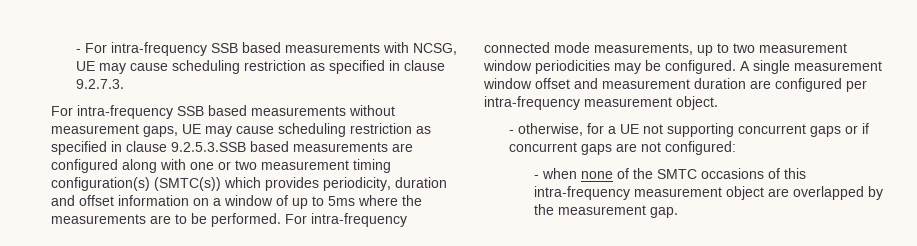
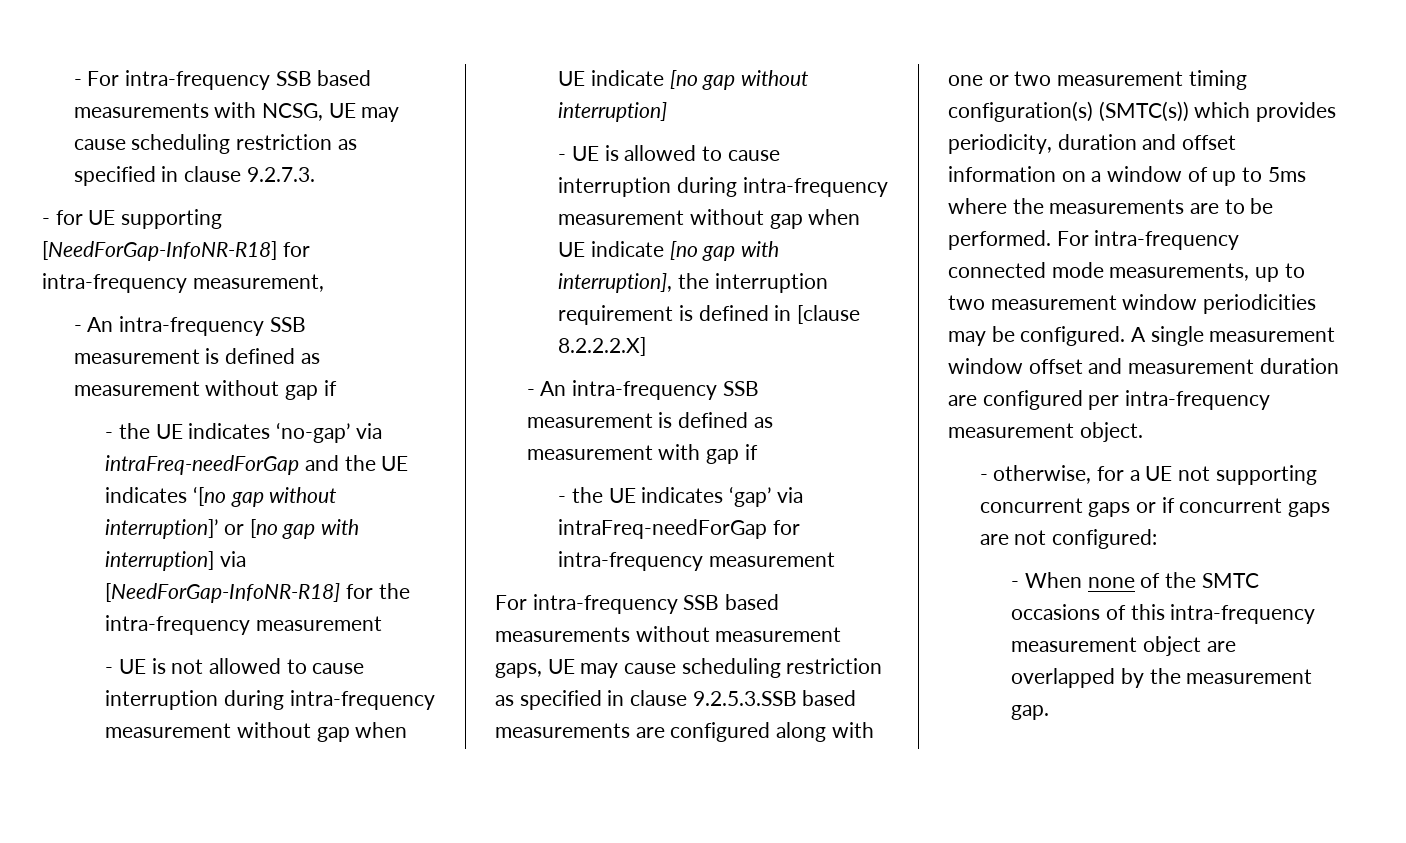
+ - for UE supporting [NeedForGap-InfoNR-R18] for intra-frequency measurement,
+ - An intra-frequency SSB measurement is defined as measurement without gap if
+ - the UE indicates ‘no-gap’ via intraFreq-needForGap and the UE indicates ‘[no gap without interruption]’ or [no gap with interruption] via [NeedForGap-InfoNR-R18] for the intra-frequency measurement
+ - UE is not allowed to cause interruption during intra-frequency measurement without gap when UE indicate [no gap without interruption]
+ - UE is allowed to cause interruption during intra-frequency measurement without gap when UE indicate [no gap with interruption], the interruption requirement is defined in [clause 8.2.2.2.X]
+ - An intra-frequency SSB measurement is defined as measurement with gap if
+ - the UE indicates ‘gap’ via intraFreq-needForGap for intra-frequency measurement
- - when none of the SMTC occasions of this intra-frequency measurement object are overlapped by the measurement gap.
+ - When none of the SMTC occasions of this intra-frequency measurement object are overlapped by the measurement gap.

